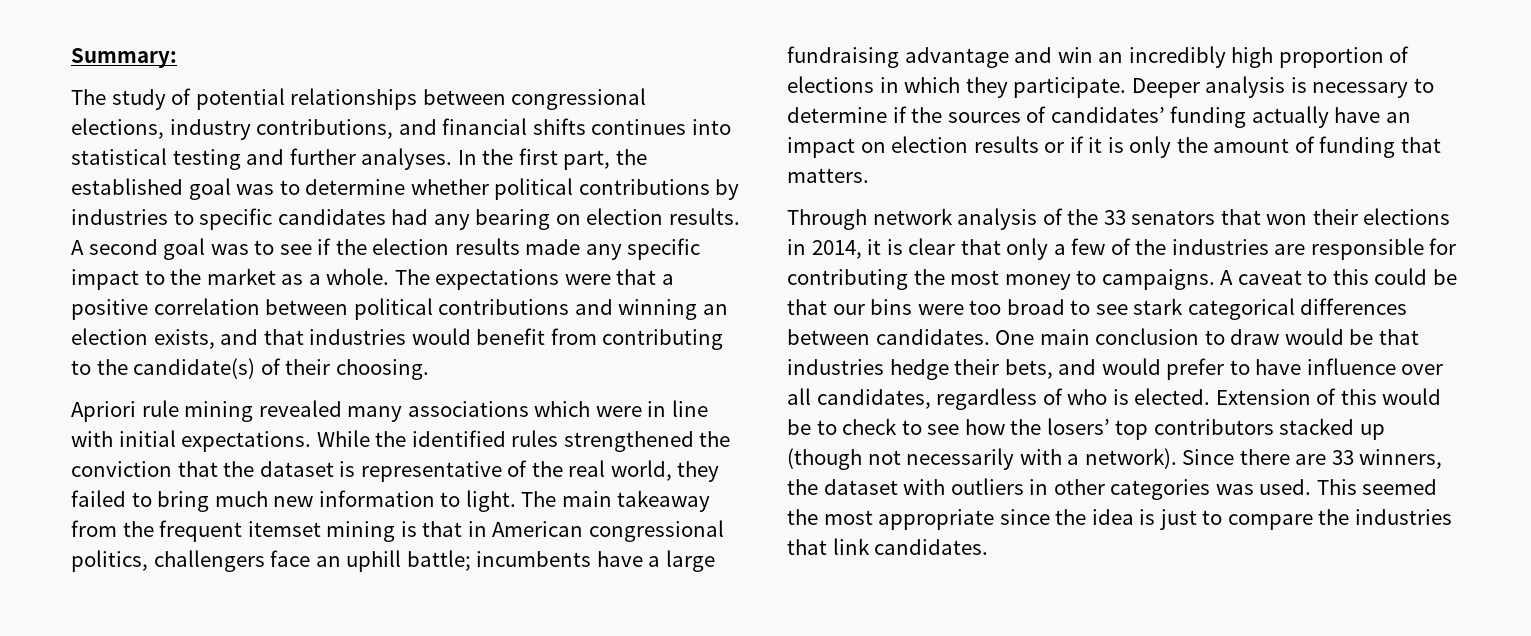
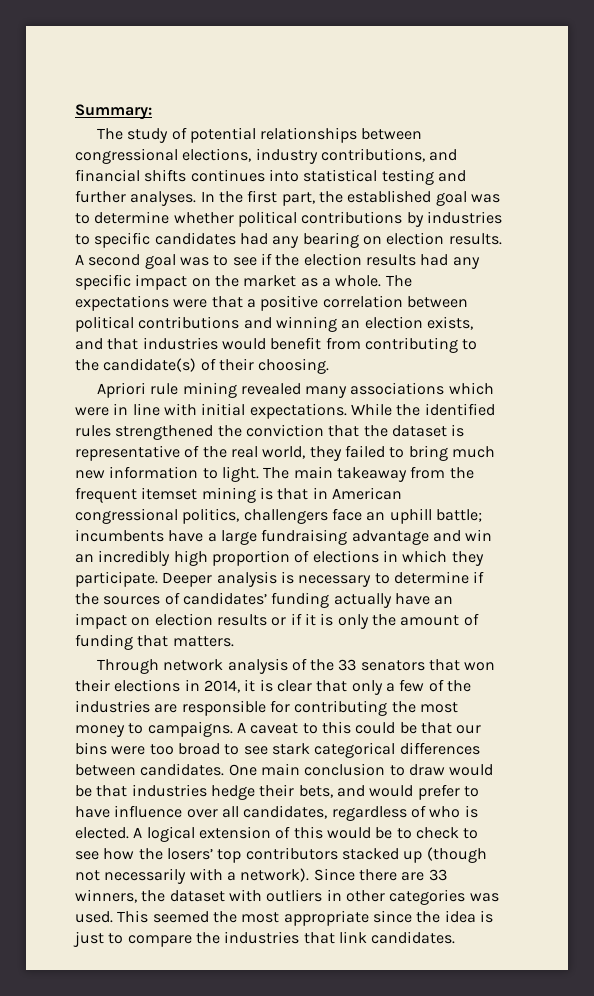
- A second goal was to see if the election results made any specific impact to the market as a whole.
+ A second goal was to see if the election results had any specific impact on the market as a whole.
- Extension of this would be to check to see how the losers’ top contributors stacked up (though not necessarily with a network).
+ A logical extension of this would be to check to see how the losers’ top contributors stacked up (though not necessarily with a network).

